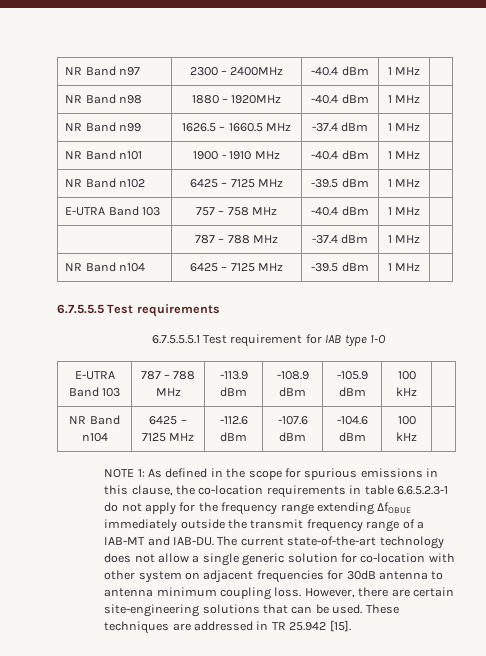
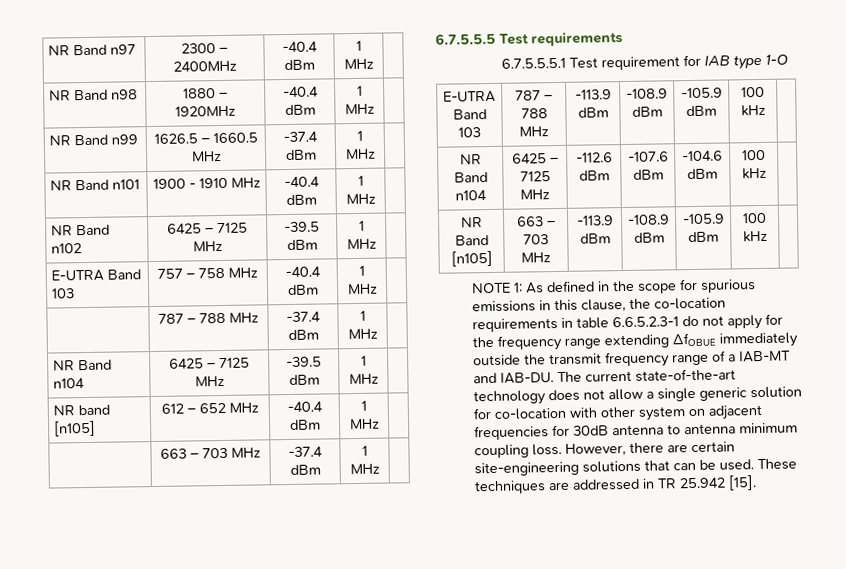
+ NR band [n105] | 612 – 652 MHz | -40.4 dBm | 1 MHz |
+ | 663 – 703 MHz | -37.4 dBm | 1 MHz |
+ NR Band [n105] | 663 – 703 MHz | -113.9 dBm | -108.9 dBm | -105.9 dBm | 100 kHz |

